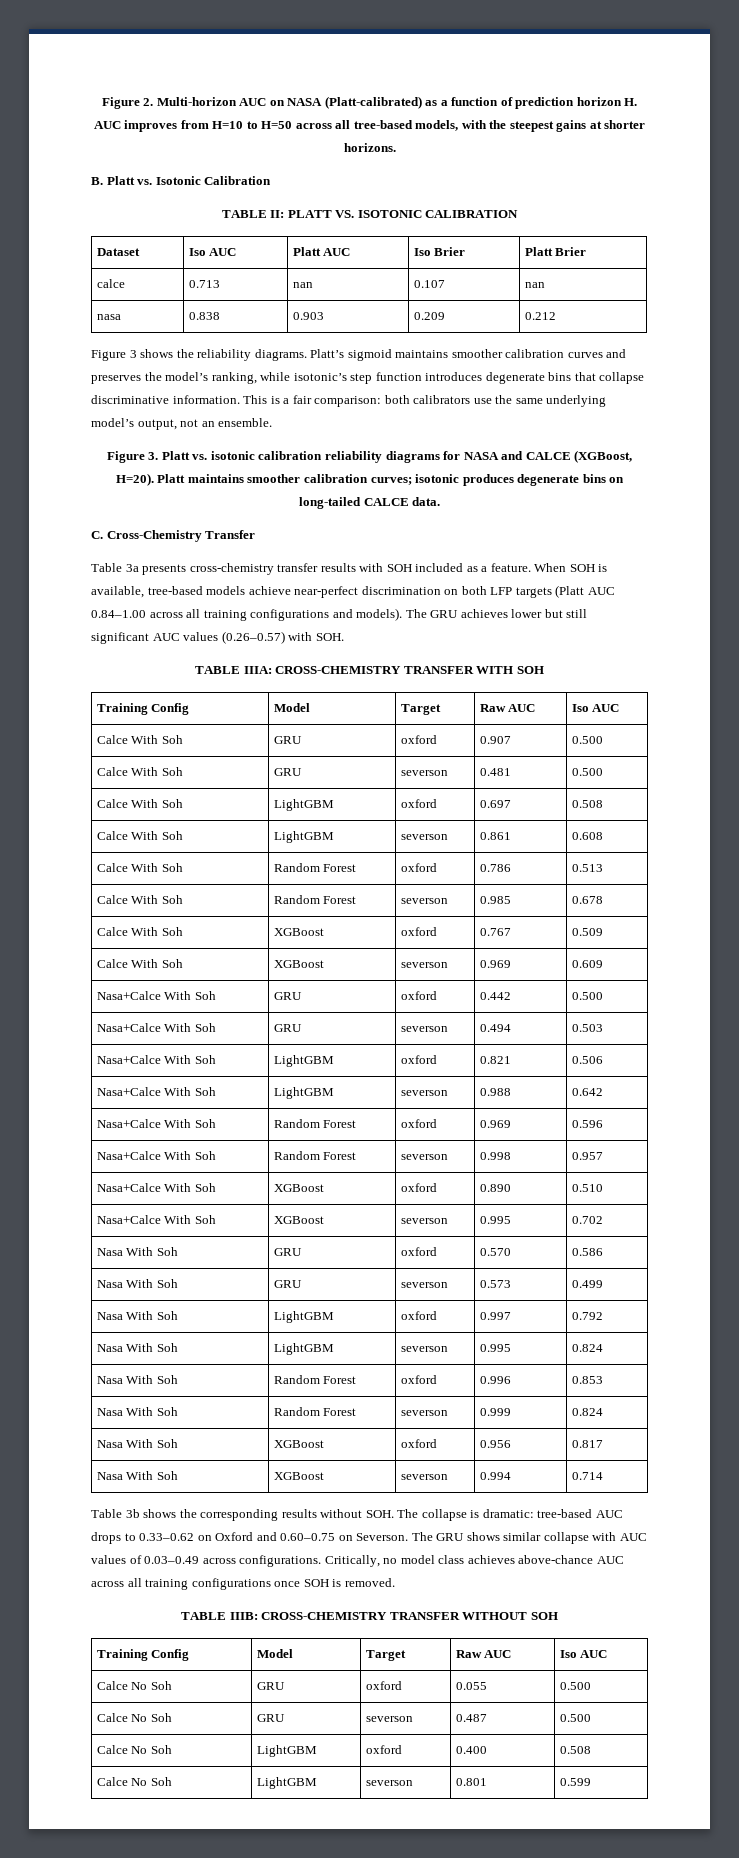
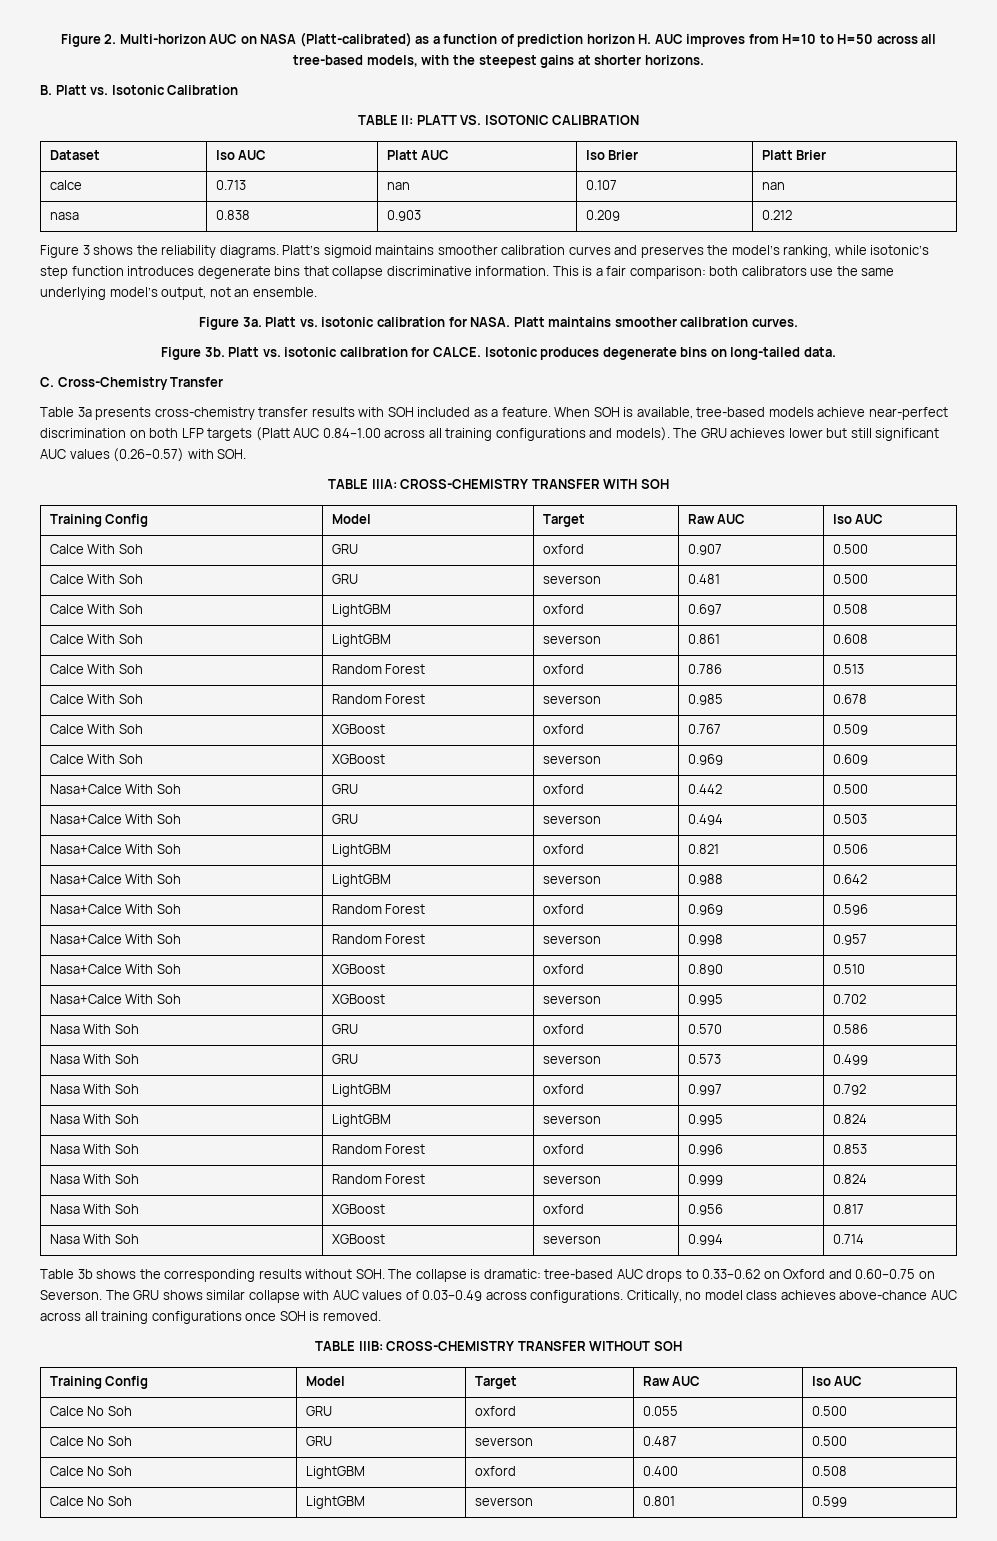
- Figure 3. Platt vs. isotonic calibration reliability diagrams for NASA and CALCE (XGBoost, H=20). Platt maintains smoother calibration curves; isotonic produces degenerate bins on long-tailed CALCE data.
+ Figure 3a. Platt vs. isotonic calibration for NASA. Platt maintains smoother calibration curves.
+ Figure 3b. Platt vs. isotonic calibration for CALCE. Isotonic produces degenerate bins on long-tailed data.

